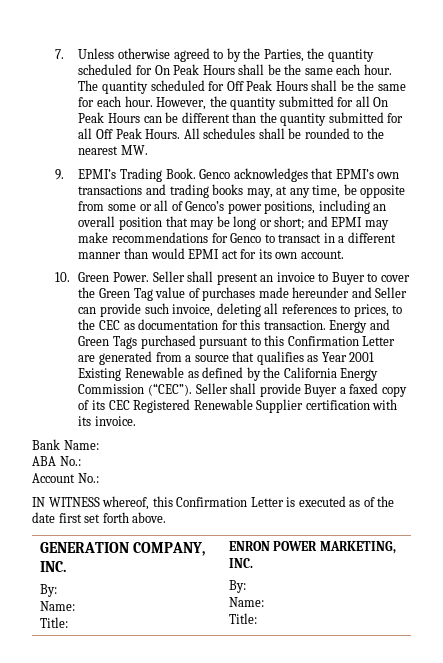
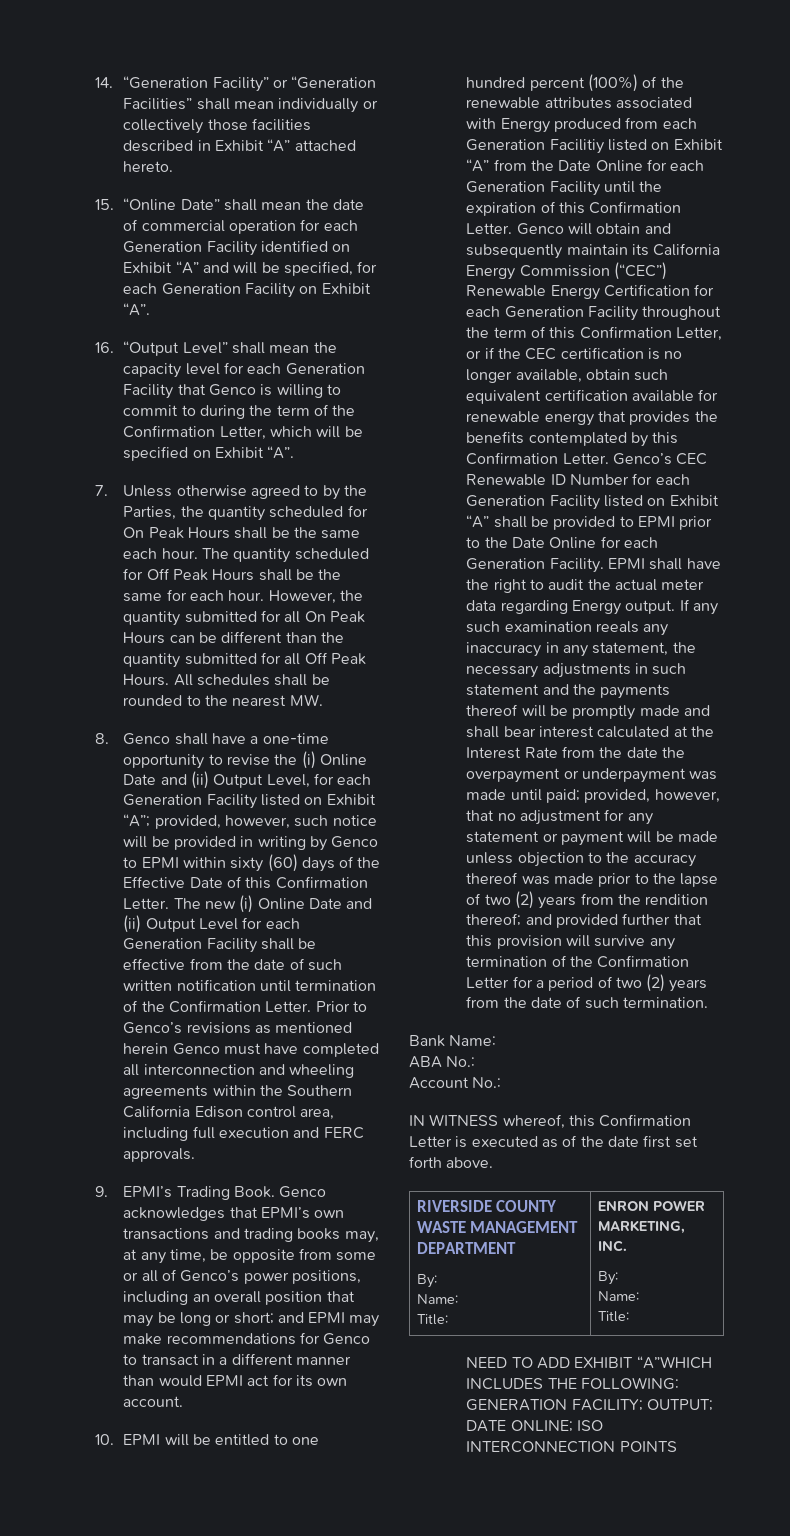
+ 14. “Generation Facility” or “Generation Facilities” shall mean individually or collectively those facilities described in Exhibit “A” attached hereto.
+ 15. “Online Date” shall mean the date of commercial operation for each Generation Facility identified on Exhibit “A” and will be specified, for each Generation Facility on Exhibit “A”.
+ 16. “Output Level” shall mean the capacity level for each Generation Facility that Genco is willing to commit to during the term of the Confirmation Letter, which will be specified on Exhibit “A”.
+ 8. Genco shall have a one-time opportunity to revise the (i) Online Date and (ii) Output Level, for each Generation Facility listed on Exhibit “A”; provided, however, such notice will be provided in writing by Genco to EPMI within sixty (60) days of the Effective Date of this Confirmation Letter. The new (i) Online Date and (ii) Output Level for each Generation Facility shall be effective from the date of such written notification until termination of the Confirmation Letter. Prior to Genco’s revisions as mentioned herein Genco must have completed all interconnection and wheeling agreements within the Southern California Edison control area, including full execution and FERC approvals.
- 10. Green Power. Seller shall present an invoice to Buyer to cover the Green Tag value of purchases made hereunder and Seller can provide such invoice, deleting all references to prices, to the CEC as documentation for this transaction. Energy and Green Tags purchased pursuant to this Confirmation Letter are generated from a source that qualifies as Year 2001 Existing Renewable as defined by the California Energy Commission (“CEC”). Seller shall provide Buyer a faxed copy of its CEC Registered Renewable Supplier certification with its invoice.
+ 10. EPMI will be entitled to one hundred percent (100%) of the renewable attributes associated with Energy produced from each Generation Facilitiy listed on Exhibit “A” from the Date Online for each Generation Facility until the expiration of this Confirmation Letter. Genco will obtain and subsequently maintain its California Energy Commission (“CEC”) Renewable Energy Certification for each Generation Facility throughout the term of this Confirmation Letter, or if the CEC certification is no longer available, obtain such equivalent certification available for renewable energy that provides the benefits contemplated by this Confirmation Letter. Genco’s CEC Renewable ID Number for each Generation Facility listed on Exhibit “A” shall be provided to EPMI prior to the Date Online for each Generation Facility. EPMI shall have the right to audit the actual meter data regarding Energy output. If any such examination reeals any inaccuracy in any statement, the necessary adjustments in such statement and the payments thereof will be promptly made and shall bear interest calculated at the Interest Rate from the date the overpayment or underpayment was made until paid; provided, however, that no adjustment for any statement or payment will be made unless objection to the accuracy thereof was made prior to the lapse of two (2) years from the rendition thereof; and provided further that this provision will survive any termination of the Confirmation Letter for a period of two (2) years from the date of such termination.
- GENERATION COMPANY, INC.
+ RIVERSIDE COUNTY WASTE MANAGEMENT DEPARTMENT
+ NEED TO ADD EXHIBIT “A”WHICH INCLUDES THE FOLLOWING: GENERATION FACILITY; OUTPUT; DATE ONLINE; ISO INTERCONNECTION POINTS

